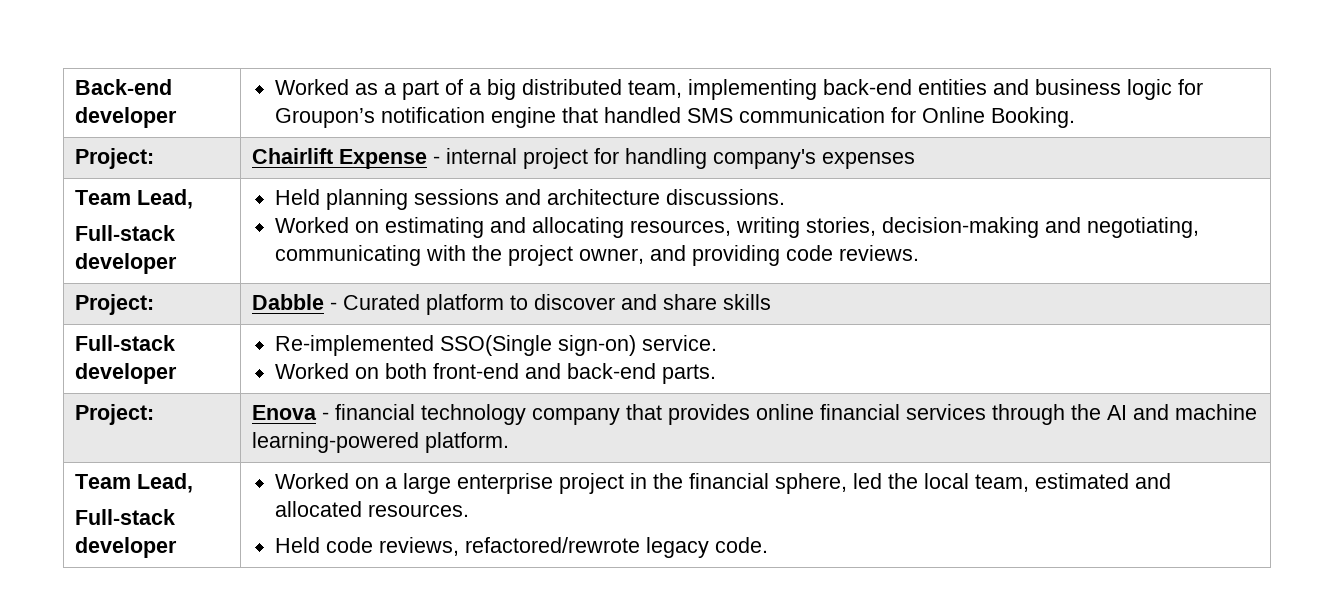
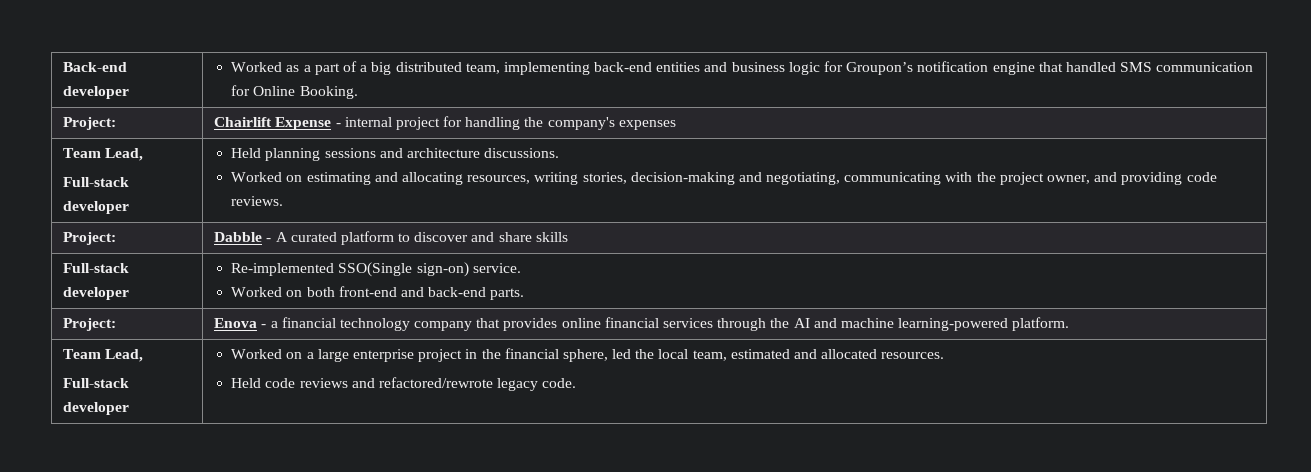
- Project: | Chairlift Expense - internal project for handling company's expenses
+ Project: | Chairlift Expense - internal project for handling the company's expenses
- Project: | Dabble - Curated platform to discover and share skills
+ Project: | Dabble - A curated platform to discover and share skills
- Project: | Enova - financial technology company that provides online financial services through the AI and machine learning-powered platform.
+ Project: | Enova - a financial technology company that provides online financial services through the AI and machine learning-powered platform.
  Team Lead,
  Full-stack developer | Worked on a large enterprise project in the financial sphere, led the local team, estimated and allocated resources.
- Held code reviews, refactored/rewrote legacy code.
+ Held code reviews and refactored/rewrote legacy code.

